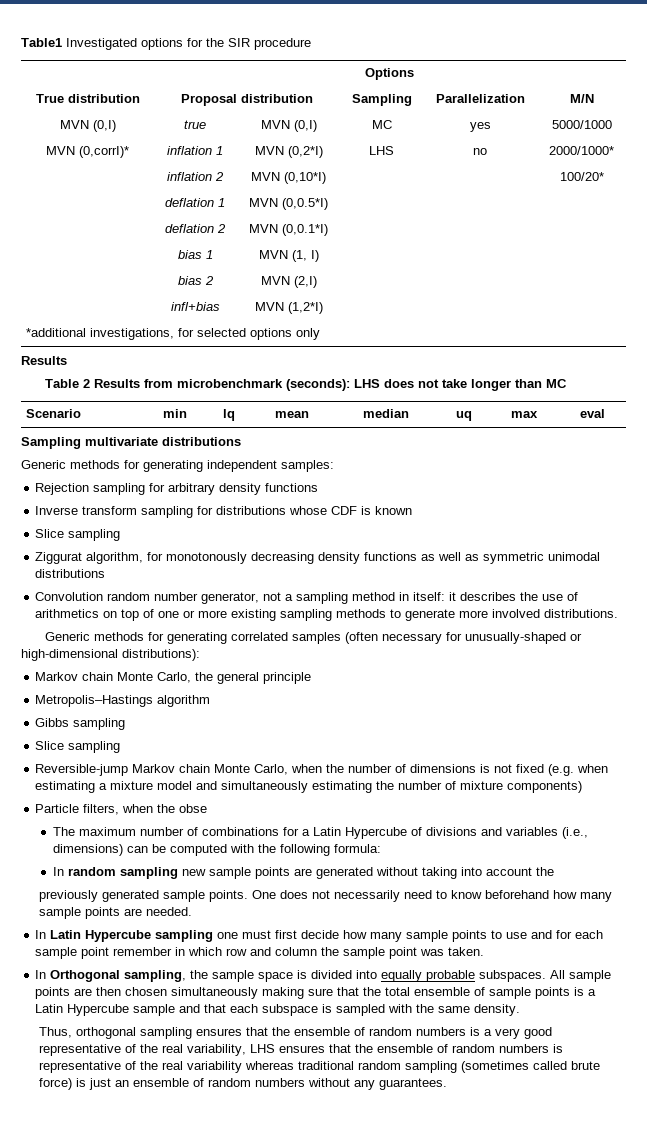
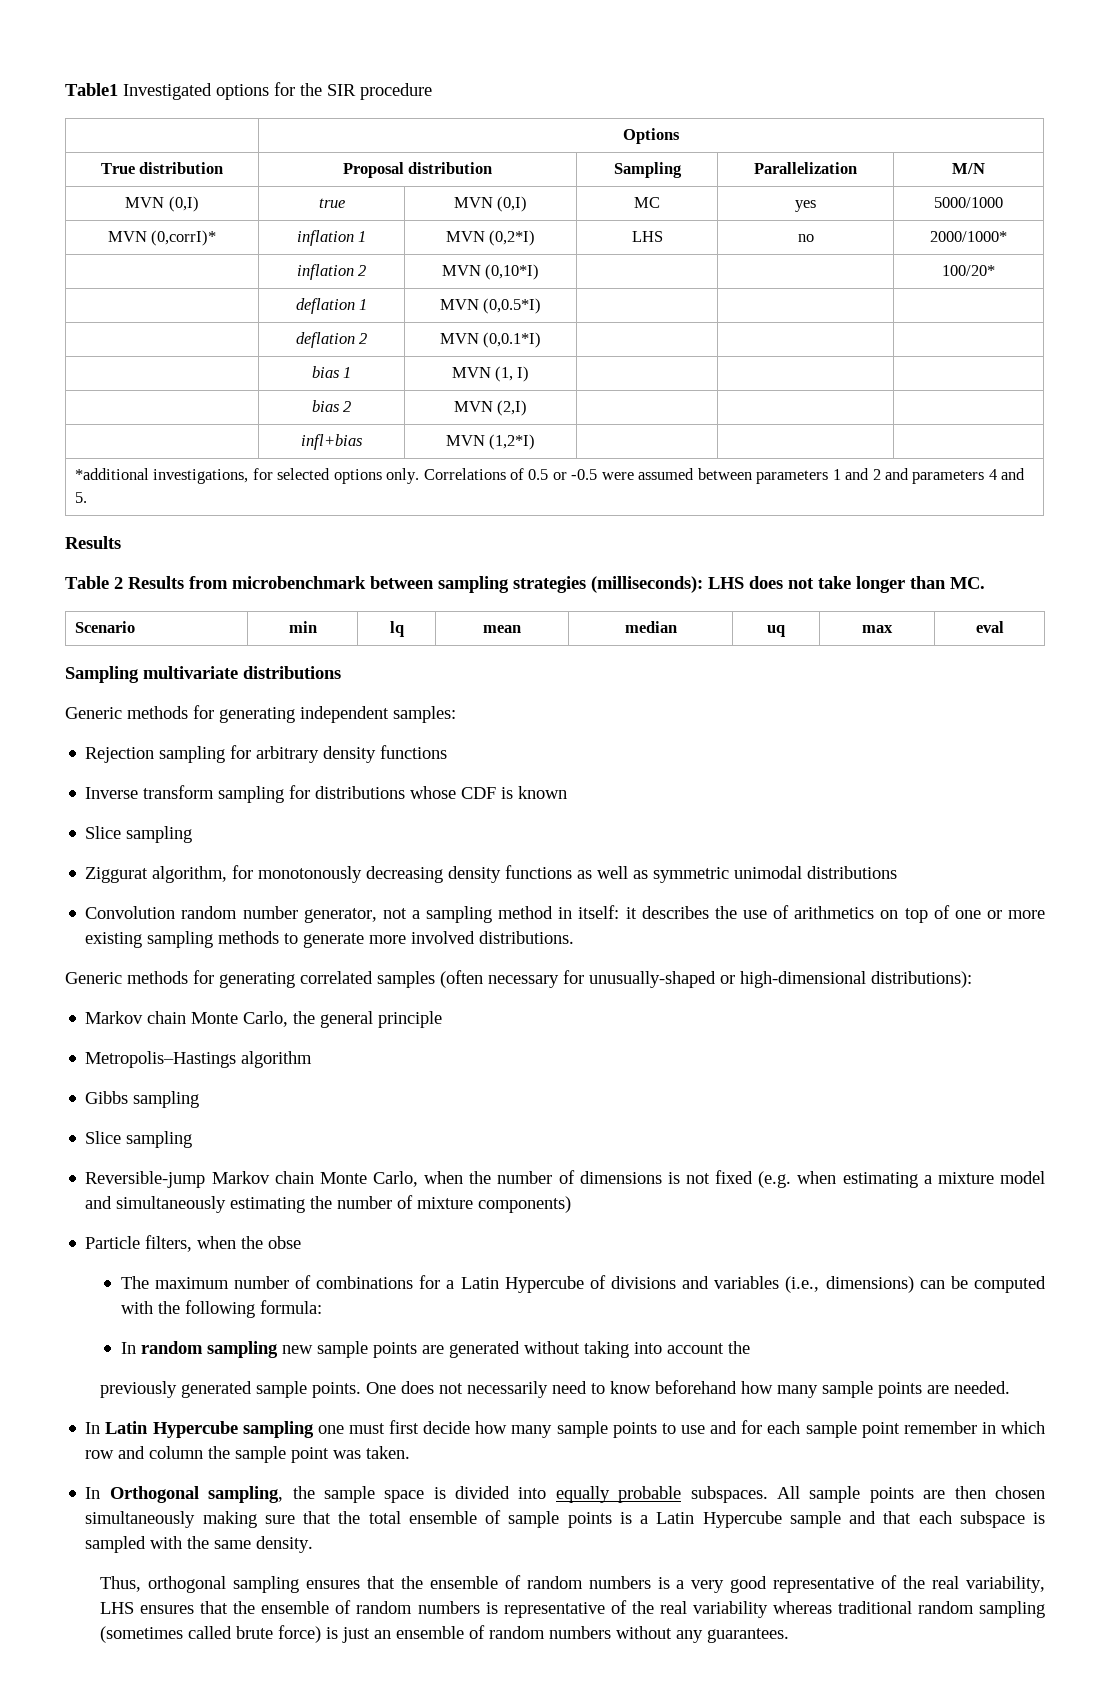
- *additional investigations, for selected options only
+ *additional investigations, for selected options only. Correlations of 0.5 or -0.5 were assumed between parameters 1 and 2 and parameters 4 and 5.
- Table 2 Results from microbenchmark (seconds): LHS does not take longer than MC
+ Table 2 Results from microbenchmark between sampling strategies (milliseconds): LHS does not take longer than MC.

